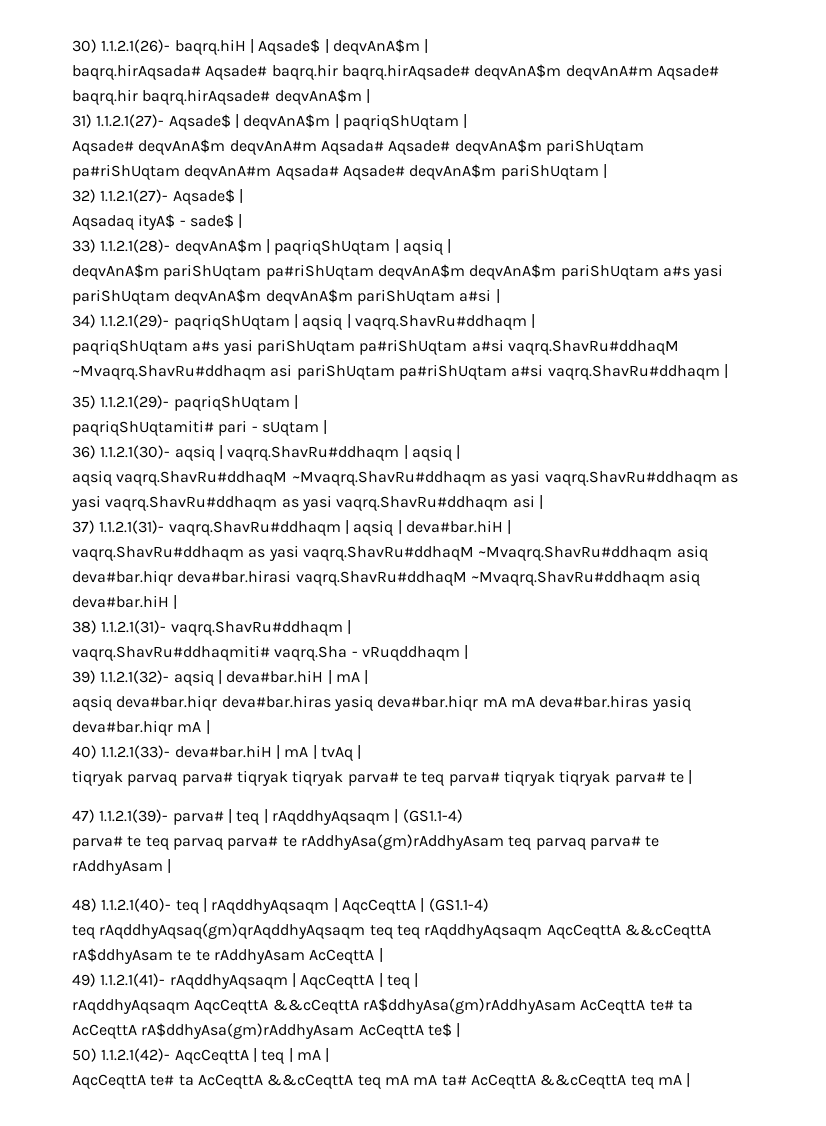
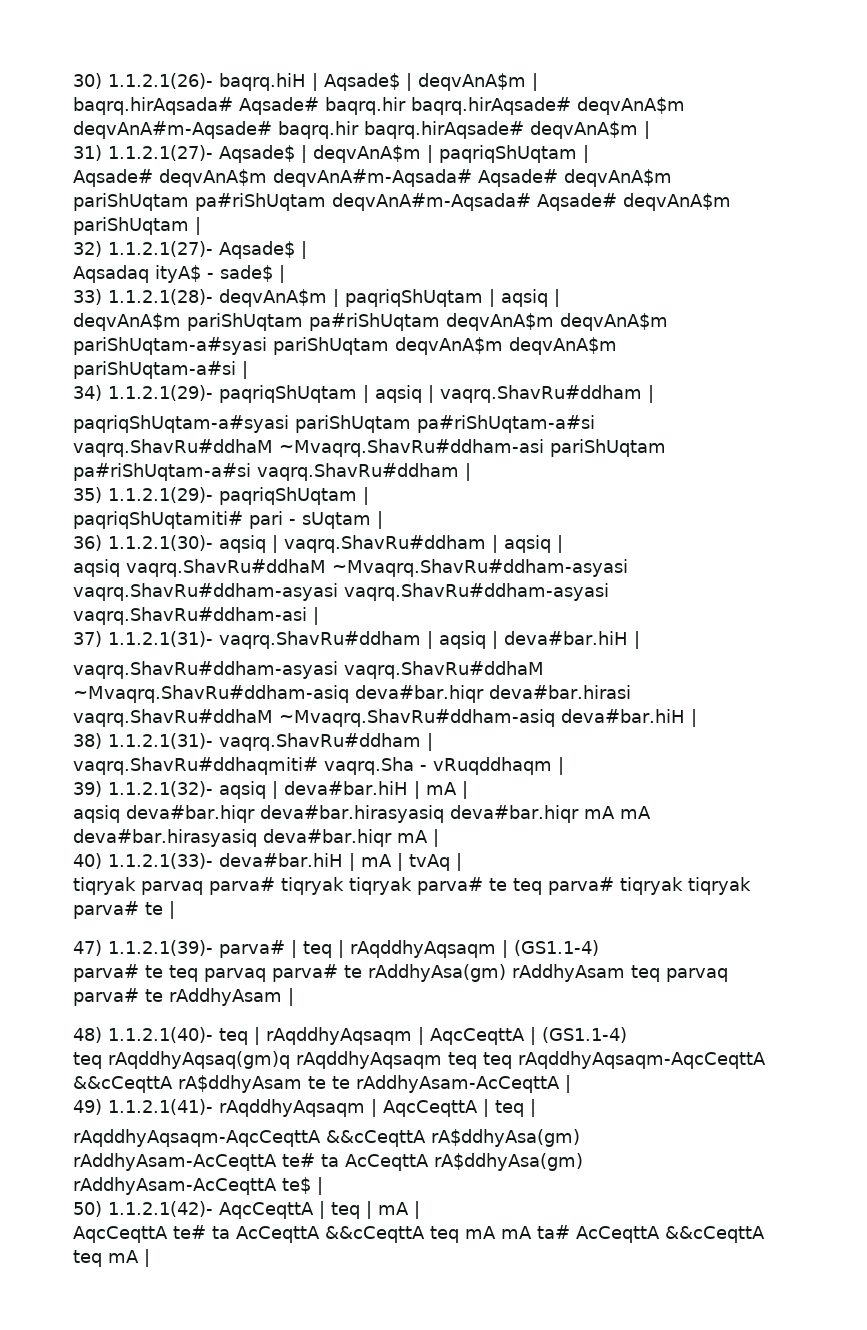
- baqrq.hirAqsada# Aqsade# baqrq.hir baqrq.hirAqsade# deqvAnA$m deqvAnA#m Aqsade# baqrq.hir baqrq.hirAqsade# deqvAnA$m |
+ baqrq.hirAqsada# Aqsade# baqrq.hir baqrq.hirAqsade# deqvAnA$m deqvAnA#m-Aqsade# baqrq.hir baqrq.hirAqsade# deqvAnA$m |
- Aqsade# deqvAnA$m deqvAnA#m Aqsada# Aqsade# deqvAnA$m pariShUqtam pa#riShUqtam deqvAnA#m Aqsada# Aqsade# deqvAnA$m pariShUqtam |
+ Aqsade# deqvAnA$m deqvAnA#m-Aqsada# Aqsade# deqvAnA$m pariShUqtam pa#riShUqtam deqvAnA#m-Aqsada# Aqsade# deqvAnA$m pariShUqtam |
- deqvAnA$m pariShUqtam pa#riShUqtam deqvAnA$m deqvAnA$m pariShUqtam a#s yasi pariShUqtam deqvAnA$m deqvAnA$m pariShUqtam a#si |
+ deqvAnA$m pariShUqtam pa#riShUqtam deqvAnA$m deqvAnA$m pariShUqtam-a#syasi pariShUqtam deqvAnA$m deqvAnA$m pariShUqtam-a#si |
- 34) 1.1.2.1(29)- paqriqShUqtam | aqsiq | vaqrq.ShavRu#ddhaqm |
- paqriqShUqtam a#s yasi pariShUqtam pa#riShUqtam a#si vaqrq.ShavRu#ddhaqM ~Mvaqrq.ShavRu#ddhaqm asi pariShUqtam pa#riShUqtam a#si vaqrq.ShavRu#ddhaqm |
+ 34) 1.1.2.1(29)- paqriqShUqtam | aqsiq | vaqrq.ShavRu#ddham |
+ paqriqShUqtam-a#syasi pariShUqtam pa#riShUqtam-a#si vaqrq.ShavRu#ddhaM ~Mvaqrq.ShavRu#ddham-asi pariShUqtam pa#riShUqtam-a#si vaqrq.ShavRu#ddham |
- 36) 1.1.2.1(30)- aqsiq | vaqrq.ShavRu#ddhaqm | aqsiq |
+ 36) 1.1.2.1(30)- aqsiq | vaqrq.ShavRu#ddham | aqsiq |
- aqsiq vaqrq.ShavRu#ddhaqM ~Mvaqrq.ShavRu#ddhaqm as yasi vaqrq.ShavRu#ddhaqm as yasi vaqrq.ShavRu#ddhaqm as yasi vaqrq.ShavRu#ddhaqm asi |
+ aqsiq vaqrq.ShavRu#ddhaM ~Mvaqrq.ShavRu#ddham-asyasi vaqrq.ShavRu#ddham-asyasi vaqrq.ShavRu#ddham-asyasi vaqrq.ShavRu#ddham-asi |
- 37) 1.1.2.1(31)- vaqrq.ShavRu#ddhaqm | aqsiq | deva#bar.hiH |
+ 37) 1.1.2.1(31)- vaqrq.ShavRu#ddham | aqsiq | deva#bar.hiH |
- vaqrq.ShavRu#ddhaqm as yasi vaqrq.ShavRu#ddhaqM ~Mvaqrq.ShavRu#ddhaqm asiq deva#bar.hiqr deva#bar.hirasi vaqrq.ShavRu#ddhaqM ~Mvaqrq.ShavRu#ddhaqm asiq deva#bar.hiH |
+ vaqrq.ShavRu#ddham-asyasi vaqrq.ShavRu#ddhaM ~Mvaqrq.ShavRu#ddham-asiq deva#bar.hiqr deva#bar.hirasi vaqrq.ShavRu#ddhaM ~Mvaqrq.ShavRu#ddham-asiq deva#bar.hiH |
- 38) 1.1.2.1(31)- vaqrq.ShavRu#ddhaqm |
+ 38) 1.1.2.1(31)- vaqrq.ShavRu#ddham |
- aqsiq deva#bar.hiqr deva#bar.hiras yasiq deva#bar.hiqr mA mA deva#bar.hiras yasiq deva#bar.hiqr mA |
+ aqsiq deva#bar.hiqr deva#bar.hirasyasiq deva#bar.hiqr mA mA deva#bar.hirasyasiq deva#bar.hiqr mA |
- parva# te teq parvaq parva# te rAddhyAsa(gm)rAddhyAsam teq parvaq parva# te rAddhyAsam |
+ parva# te teq parvaq parva# te rAddhyAsa(gm) rAddhyAsam teq parvaq parva# te rAddhyAsam |
- teq rAqddhyAqsaq(gm)qrAqddhyAqsaqm teq teq rAqddhyAqsaqm AqcCeqttA &&cCeqttA rA$ddhyAsam te te rAddhyAsam AcCeqttA |
+ teq rAqddhyAqsaq(gm)q rAqddhyAqsaqm teq teq rAqddhyAqsaqm-AqcCeqttA &&cCeqttA rA$ddhyAsam te te rAddhyAsam-AcCeqttA |
- rAqddhyAqsaqm AqcCeqttA &&cCeqttA rA$ddhyAsa(gm)rAddhyAsam AcCeqttA te# ta AcCeqttA rA$ddhyAsa(gm)rAddhyAsam AcCeqttA te$ |
+ rAqddhyAqsaqm-AqcCeqttA &&cCeqttA rA$ddhyAsa(gm) rAddhyAsam-AcCeqttA te# ta AcCeqttA rA$ddhyAsa(gm) rAddhyAsam-AcCeqttA te$ |

